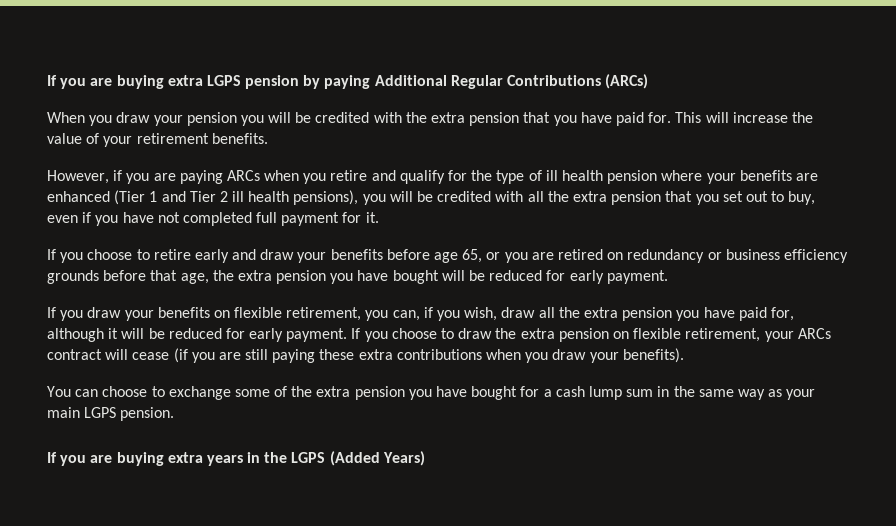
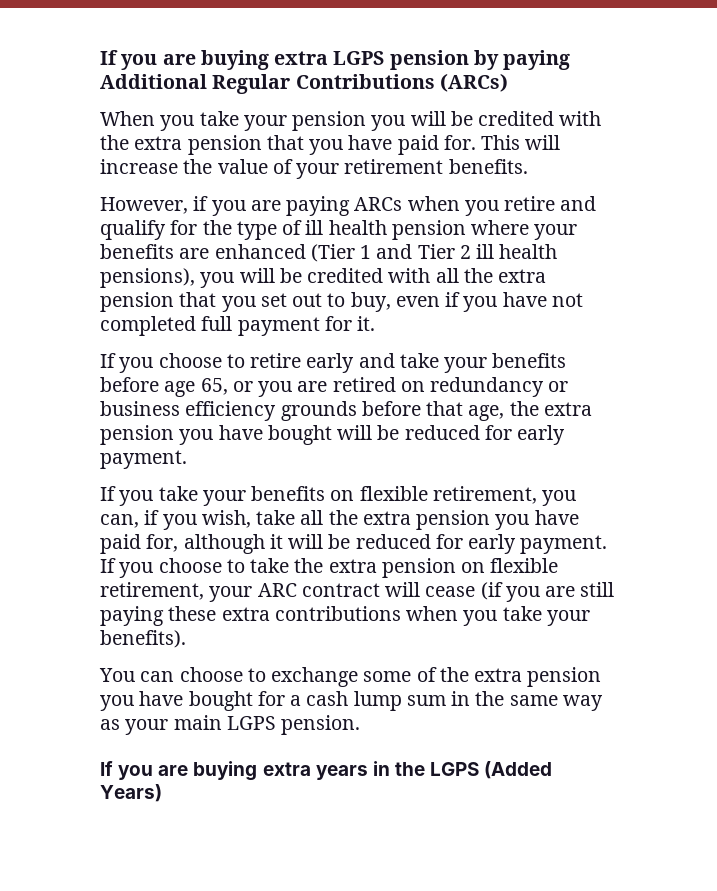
- When you draw your pension you will be credited with the extra pension that you have paid for.
+ When you take your pension you will be credited with the extra pension that you have paid for.
- If you choose to retire early and draw your benefits before age 65, or you are retired on redundancy or business efficiency grounds before that age, the extra pension you have bought will be reduced for early payment.
+ If you choose to retire early and take your benefits before age 65, or you are retired on redundancy or business efficiency grounds before that age, the extra pension you have bought will be reduced for early payment.
- If you draw your benefits on flexible retirement, you can, if you wish, draw all the extra pension you have paid for, although it will be reduced for early payment.
+ If you take your benefits on flexible retirement, you can, if you wish, take all the extra pension you have paid for, although it will be reduced for early payment.
- If you choose to draw the extra pension on flexible retirement, your ARCs contract will cease (if you are still paying these extra contributions when you draw your benefits).
+ If you choose to take the extra pension on flexible retirement, your ARC contract will cease (if you are still paying these extra contributions when you take your benefits).

